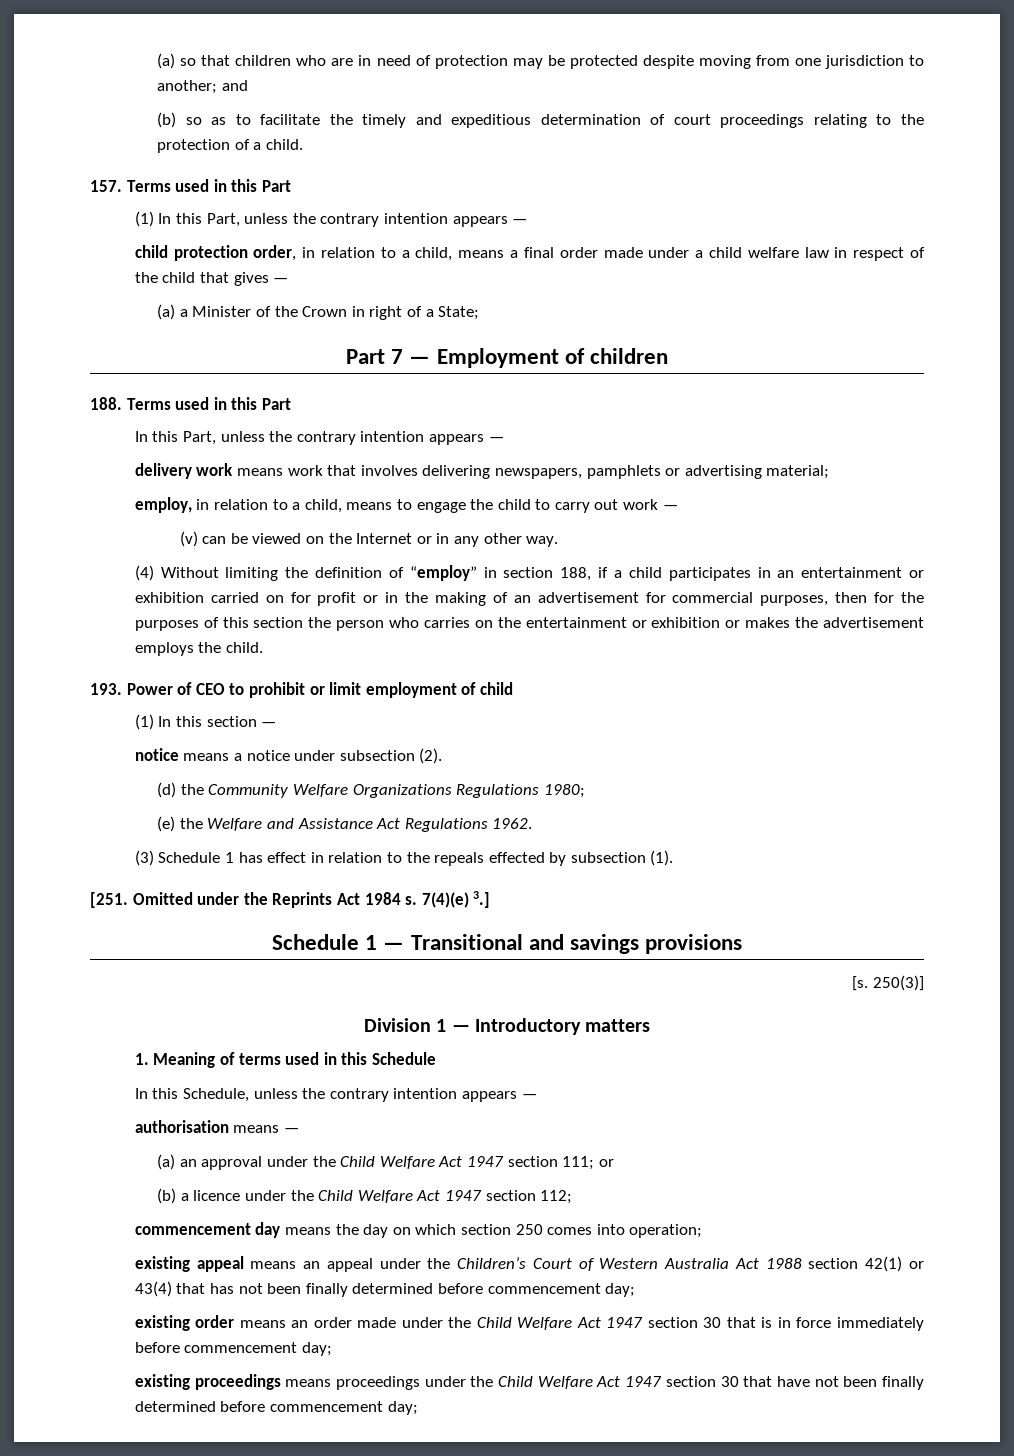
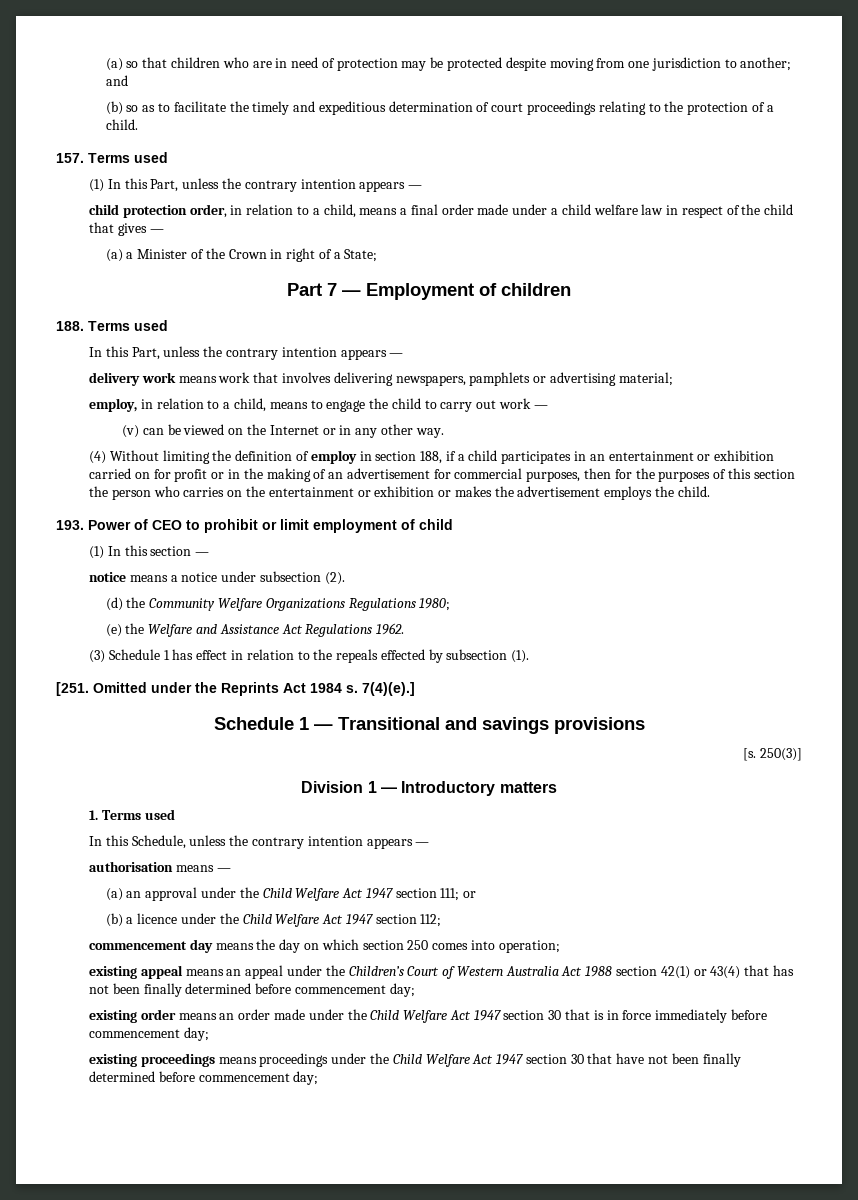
- 157. Terms used in this Part
+ 157. Terms used
- 188. Terms used in this Part
+ 188. Terms used
- (4) Without limiting the definition of “employ” in section 188, if a child participates in an entertainment or exhibition carried on for profit or in the making of an advertisement for commercial purposes, then for the purposes of this section the person who carries on the entertainment or exhibition or makes the advertisement employs the child.
+ (4) Without limiting the definition of employ in section 188, if a child participates in an entertainment or exhibition carried on for profit or in the making of an advertisement for commercial purposes, then for the purposes of this section the person who carries on the entertainment or exhibition or makes the advertisement employs the child.
- 7(4)(e) 3.]
+ 7(4)(e).]
- 1. Meaning of terms used in this Schedule
+ 1. Terms used

